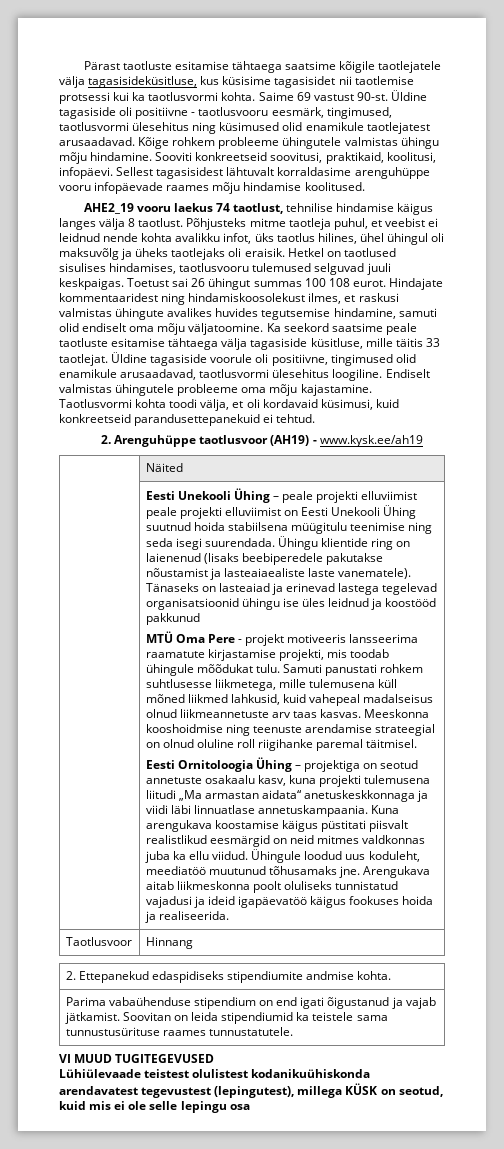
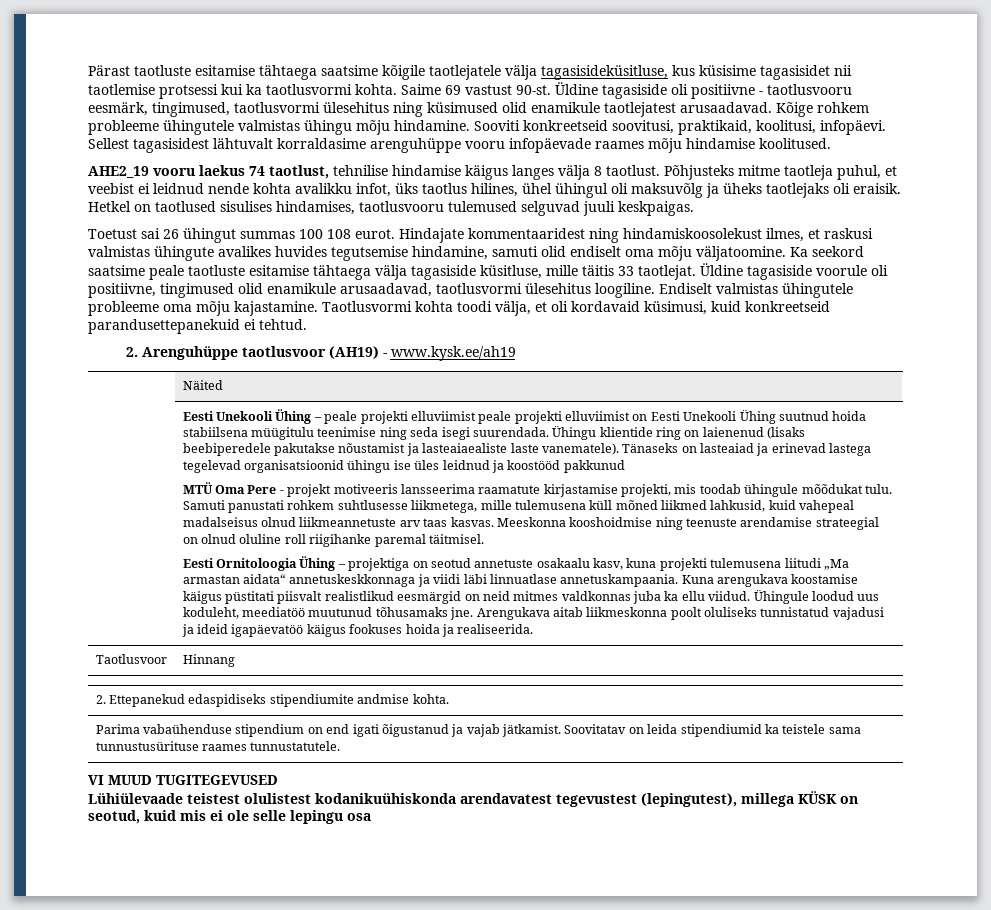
- Hetkel on taotlused sisulises hindamises, taotlusvooru tulemused selguvad juuli keskpaigas. Toetust sai 26 ühingut summas 100 108 eurot.
+ Hetkel on taotlused sisulises hindamises, taotlusvooru tulemused selguvad juuli keskpaigas.
+ Toetust sai 26 ühingut summas 100 108 eurot.
- Eesti Ornitoloogia Ühing – projektiga on seotud annetuste osakaalu kasv, kuna projekti tulemusena liitudi „Ma armastan aidata“ anetuskeskkonnaga ja viidi läbi linnuatlase annetuskampaania.
+ Eesti Ornitoloogia Ühing – projektiga on seotud annetuste osakaalu kasv, kuna projekti tulemusena liitudi „Ma armastan aidata“ annetuskeskkonnaga ja viidi läbi linnuatlase annetuskampaania.
- Parima vabaühenduse stipendium on end igati õigustanud ja vajab jätkamist. Soovitan on leida stipendiumid ka teistele sama tunnustusürituse raames tunnustatutele.
+ Parima vabaühenduse stipendium on end igati õigustanud ja vajab jätkamist. Soovitatav on leida stipendiumid ka teistele sama tunnustusürituse raames tunnustatutele.

